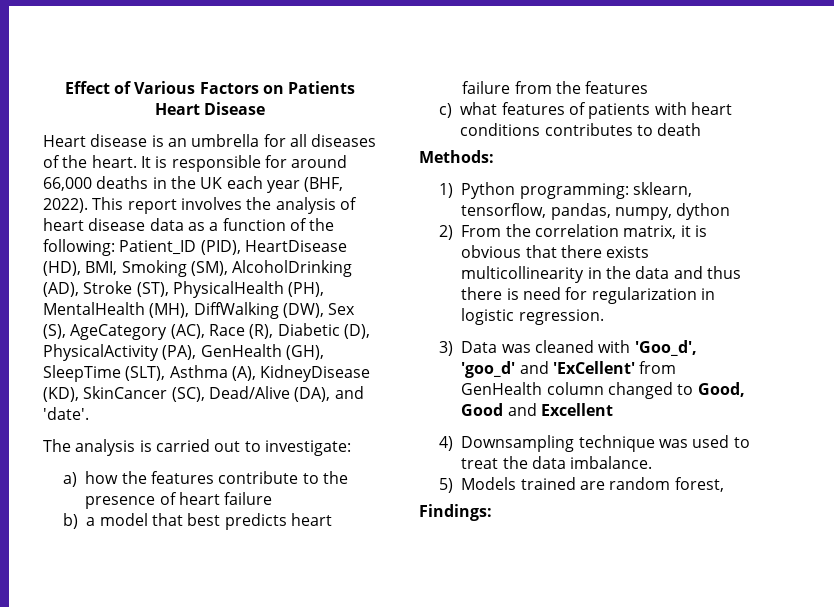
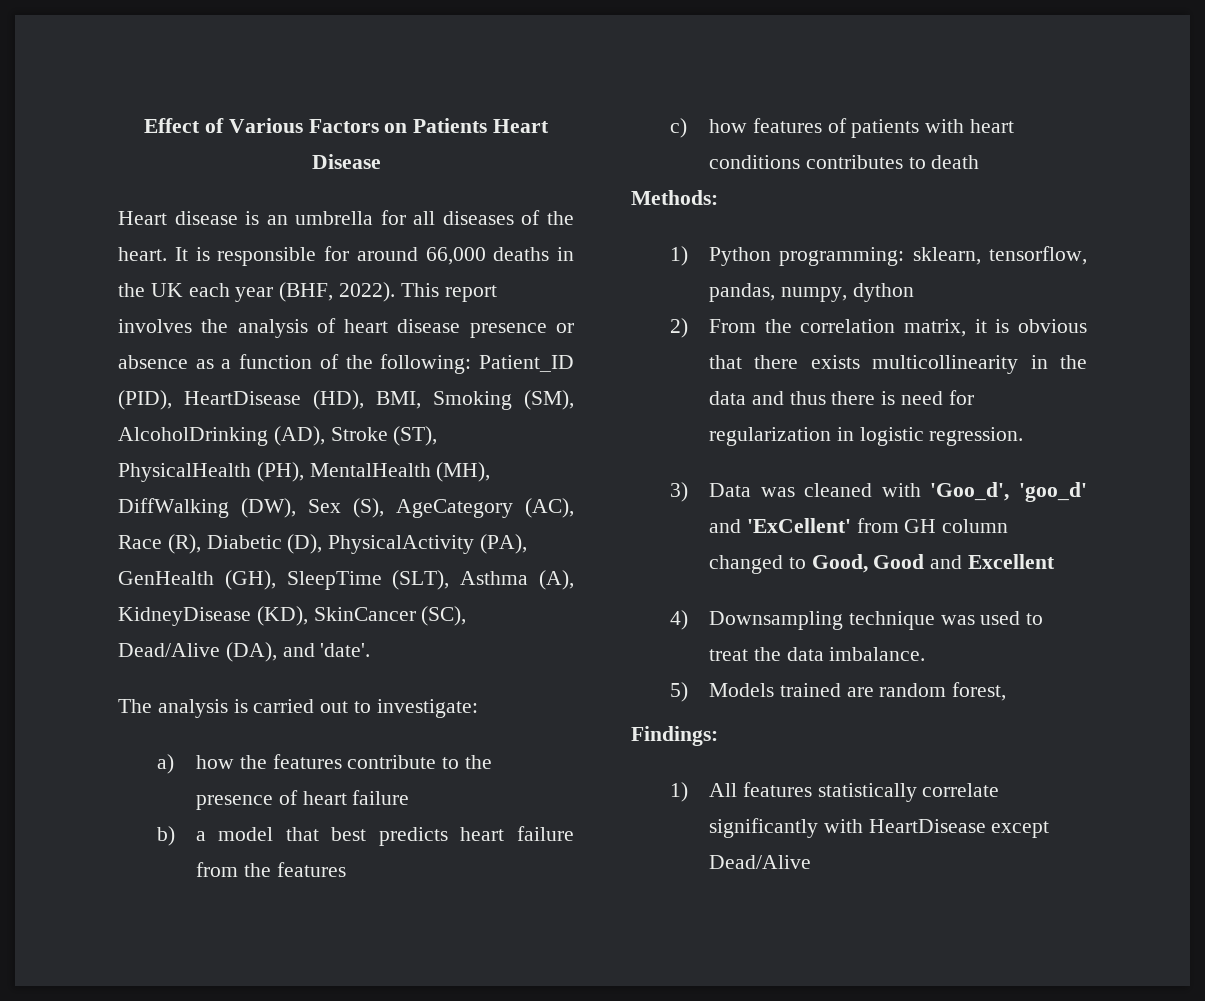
- This report involves the analysis of heart disease data as a function of the following: Patient_ID (PID), HeartDisease (HD), BMI, Smoking (SM), AlcoholDrinking (AD), Stroke (ST), PhysicalHealth (PH), MentalHealth (MH), DiffWalking (DW), Sex (S), AgeCategory (AC), Race (R), Diabetic (D), PhysicalActivity (PA), GenHealth (GH), SleepTime (SLT), Asthma (A), KidneyDisease (KD), SkinCancer (SC), Dead/Alive (DA), and 'date'.
+ This report involves the analysis of heart disease presence or absence as a function of the following: Patient_ID (PID), HeartDisease (HD), BMI, Smoking (SM), AlcoholDrinking (AD), Stroke (ST), PhysicalHealth (PH), MentalHealth (MH), DiffWalking (DW), Sex (S), AgeCategory (AC), Race (R), Diabetic (D), PhysicalActivity (PA), GenHealth (GH), SleepTime (SLT), Asthma (A), KidneyDisease (KD), SkinCancer (SC), Dead/Alive (DA), and 'date'.
- c) what features of patients with heart conditions contributes to death
+ c) how features of patients with heart conditions contributes to death
- 3) Data was cleaned with 'Goo_d', 'goo_d' and 'ExCellent' from GenHealth column changed to Good, Good and Excellent
+ 3) Data was cleaned with 'Goo_d', 'goo_d' and 'ExCellent' from GH column changed to Good, Good and Excellent
+ 1) All features statistically correlate significantly with HeartDisease except Dead/Alive

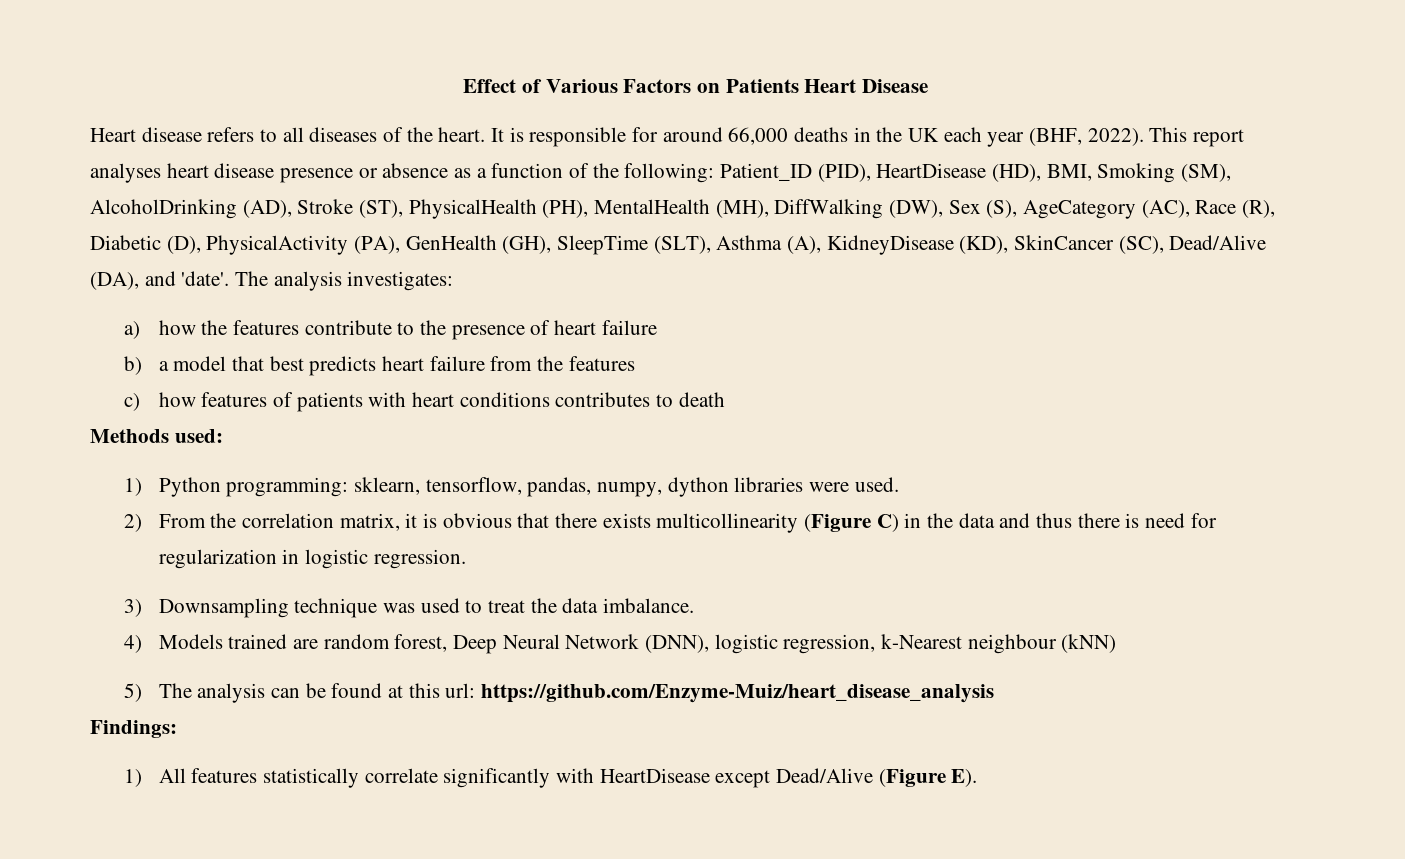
- Heart disease is an umbrella for all diseases of the heart.
+ Heart disease refers to all diseases of the heart.
- This report involves the analysis of heart disease presence or absence as a function of the following: Patient_ID (PID), HeartDisease (HD), BMI, Smoking (SM), AlcoholDrinking (AD), Stroke (ST), PhysicalHealth (PH), MentalHealth (MH), DiffWalking (DW), Sex (S), AgeCategory (AC), Race (R), Diabetic (D), PhysicalActivity (PA), GenHealth (GH), SleepTime (SLT), Asthma (A), KidneyDisease (KD), SkinCancer (SC), Dead/Alive (DA), and 'date'.
- The analysis is carried out to investigate:
+ This report analyses heart disease presence or absence as a function of the following: Patient_ID (PID), HeartDisease (HD), BMI, Smoking (SM), AlcoholDrinking (AD), Stroke (ST), PhysicalHealth (PH), MentalHealth (MH), DiffWalking (DW), Sex (S), AgeCategory (AC), Race (R), Diabetic (D), PhysicalActivity (PA), GenHealth (GH), SleepTime (SLT), Asthma (A), KidneyDisease (KD), SkinCancer (SC), Dead/Alive (DA), and 'date'. The analysis investigates:
- Methods:
+ Methods used:
- 1) Python programming: sklearn, tensorflow, pandas, numpy, dython
+ 1) Python programming: sklearn, tensorflow, pandas, numpy, dython libraries were used.
- 2) From the correlation matrix, it is obvious that there exists multicollinearity in the data and thus there is need for regularization in logistic regression.
+ 2) From the correlation matrix, it is obvious that there exists multicollinearity (Figure C) in the data and thus there is need for regularization in logistic regression.
- 3) Data was cleaned with 'Goo_d', 'goo_d' and 'ExCellent' from GH column changed to Good, Good and Excellent
- 4) Downsampling technique was used to treat the data imbalance.
+ 3) Downsampling technique was used to treat the data imbalance.
- 5) Models trained are random forest,
+ 4) Models trained are random forest, Deep Neural Network (DNN), logistic regression, k-Nearest neighbour (kNN)
+ 5) The analysis can be found at this url: https://github.com/Enzyme-Muiz/heart_disease_analysis
- 1) All features statistically correlate significantly with HeartDisease except Dead/Alive
+ 1) All features statistically correlate significantly with HeartDisease except Dead/Alive (Figure E).

